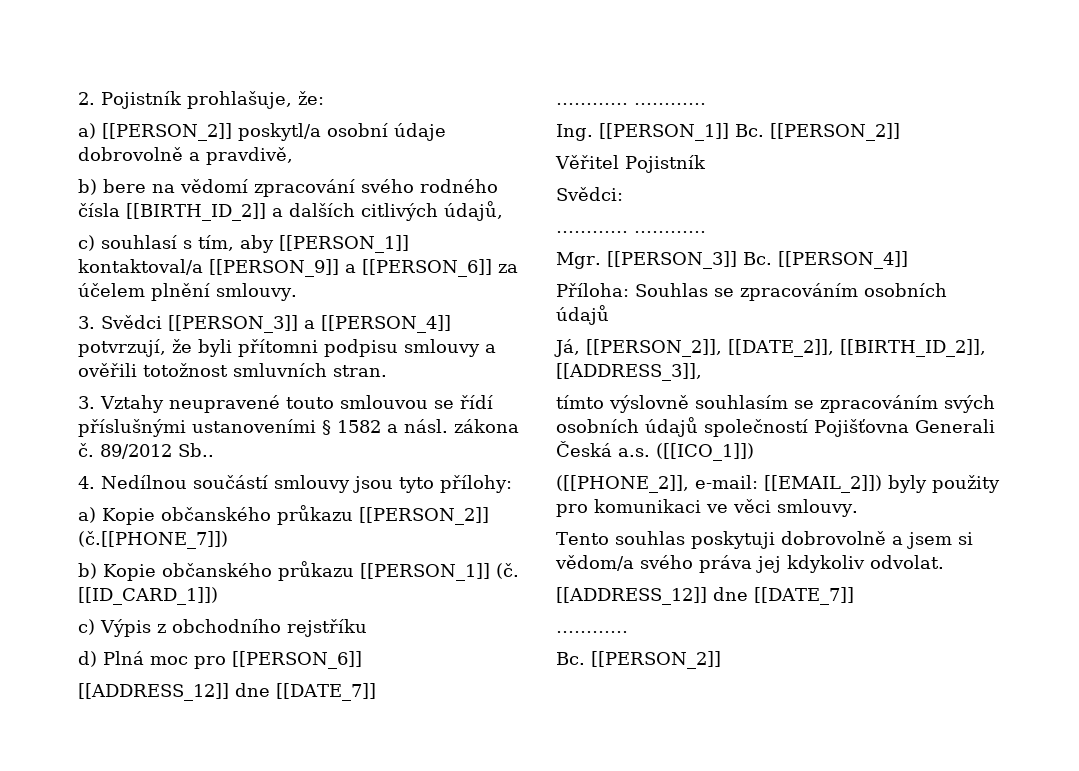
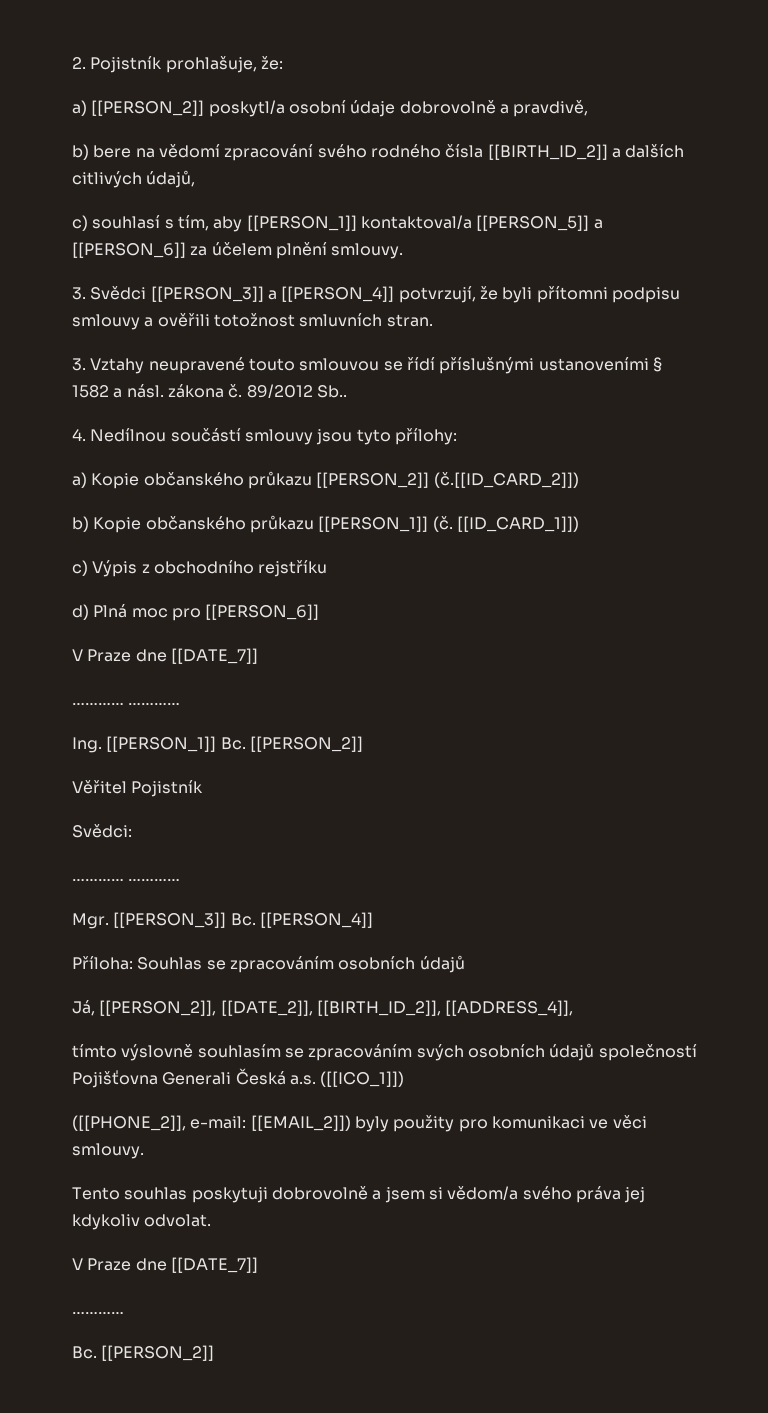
- c) souhlasí s tím, aby [[PERSON_1]] kontaktoval/a [[PERSON_9]] a [[PERSON_6]] za účelem plnění smlouvy.
+ c) souhlasí s tím, aby [[PERSON_1]] kontaktoval/a [[PERSON_5]] a [[PERSON_6]] za účelem plnění smlouvy.
- a) Kopie občanského průkazu [[PERSON_2]] (č.[[PHONE_7]])
+ a) Kopie občanského průkazu [[PERSON_2]] (č.[[ID_CARD_2]])
  d) Plná moc pro [[PERSON_6]]
- [[ADDRESS_12]] dne [[DATE_7]]
+ V Praze dne [[DATE_7]]
- Já, [[PERSON_2]], [[DATE_2]], [[BIRTH_ID_2]], [[ADDRESS_3]],
+ Já, [[PERSON_2]], [[DATE_2]], [[BIRTH_ID_2]], [[ADDRESS_4]],
  Tento souhlas poskytuji dobrovolně a jsem si vědom/a svého práva jej kdykoliv odvolat.
- [[ADDRESS_12]] dne [[DATE_7]]
+ V Praze dne [[DATE_7]]

